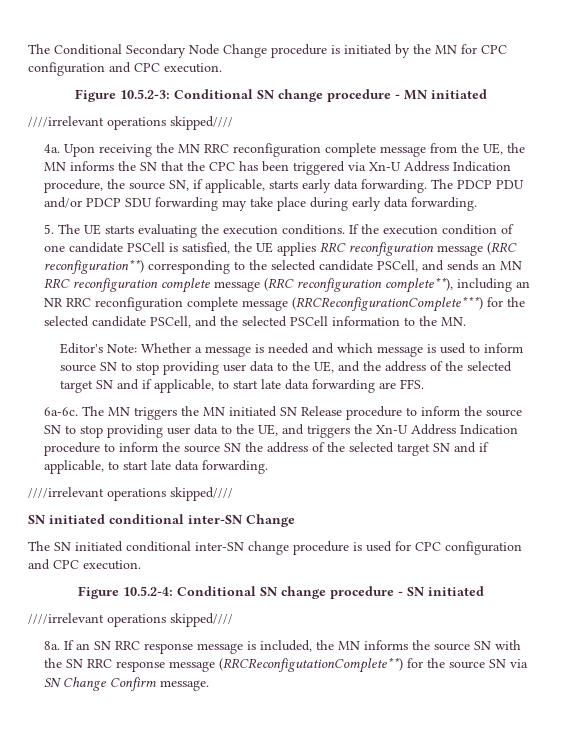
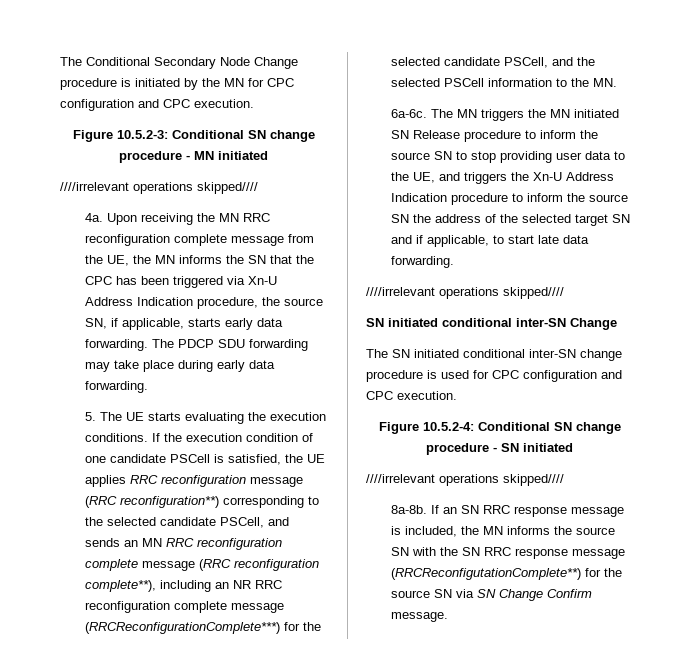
- The PDCP PDU and/or PDCP SDU forwarding may take place during early data forwarding.
+ The PDCP SDU forwarding may take place during early data forwarding.
- Editor's Note: Whether a message is needed and which message is used to inform source SN to stop providing user data to the UE, and the address of the selected target SN and if applicable, to start late data forwarding are FFS.
- 8a.
+ 8a-8b.

